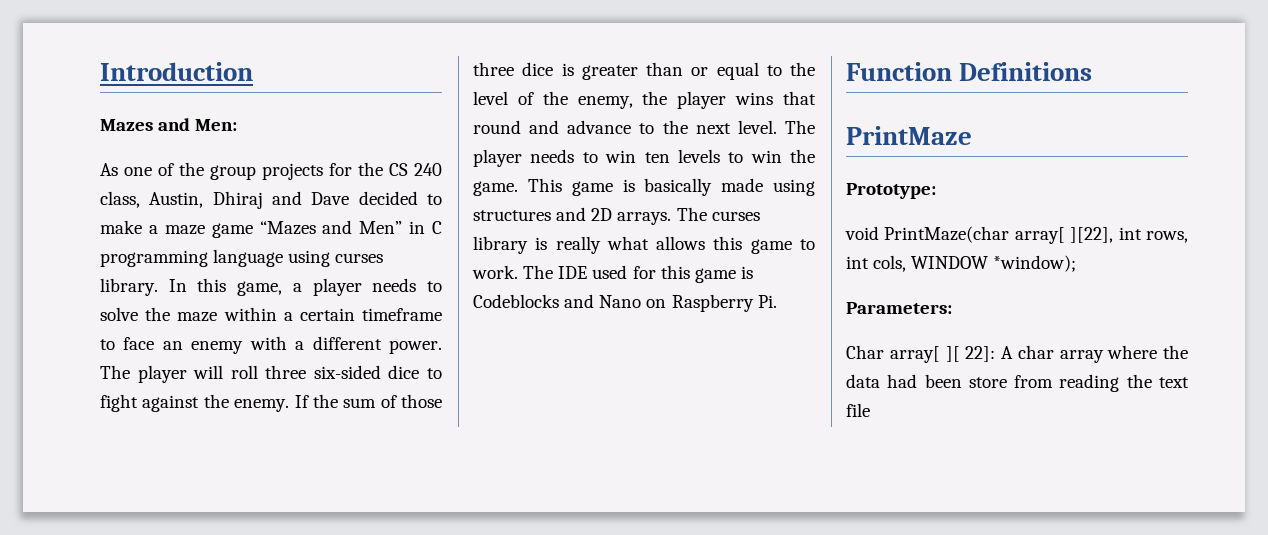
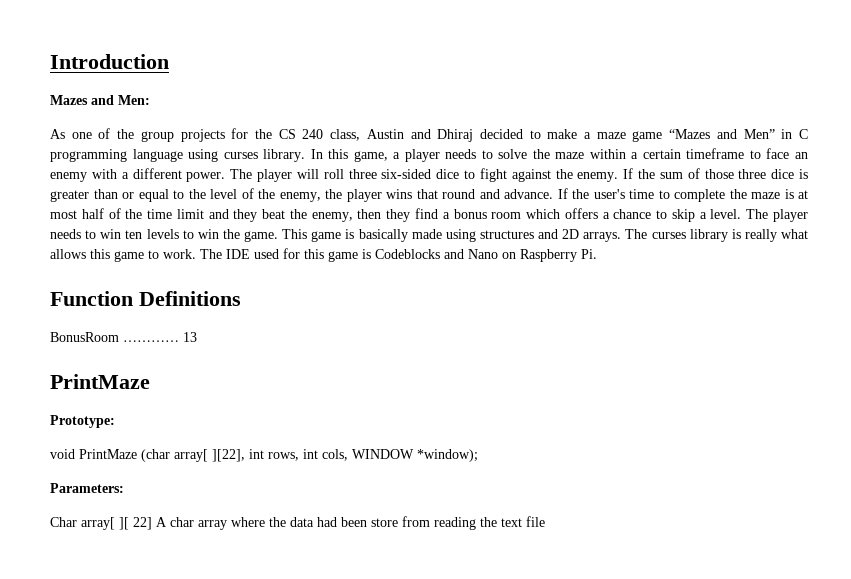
- As one of the group projects for the CS 240 class, Austin, Dhiraj and Dave decided to make a maze game “Mazes and Men” in C programming language using curses library.
+ As one of the group projects for the CS 240 class, Austin and Dhiraj decided to make a maze game “Mazes and Men” in C programming language using curses library.
- If the sum of those three dice is greater than or equal to the level of the enemy, the player wins that round and advance to the next level.
+ If the sum of those three dice is greater than or equal to the level of the enemy, the player wins that round and advance. If the user's time to complete the maze is at most half of the time limit and they beat the enemy, then they find a bonus room which offers a chance to skip a level.
+ BonusRoom ………… 13
- void PrintMaze(char array[ ][22], int rows, int cols, WINDOW *window);
+ void PrintMaze (char array[ ][22], int rows, int cols, WINDOW *window);
- Char array[ ][ 22]: A char array where the data had been store from reading the text file
+ Char array[ ][ 22] A char array where the data had been store from reading the text file

